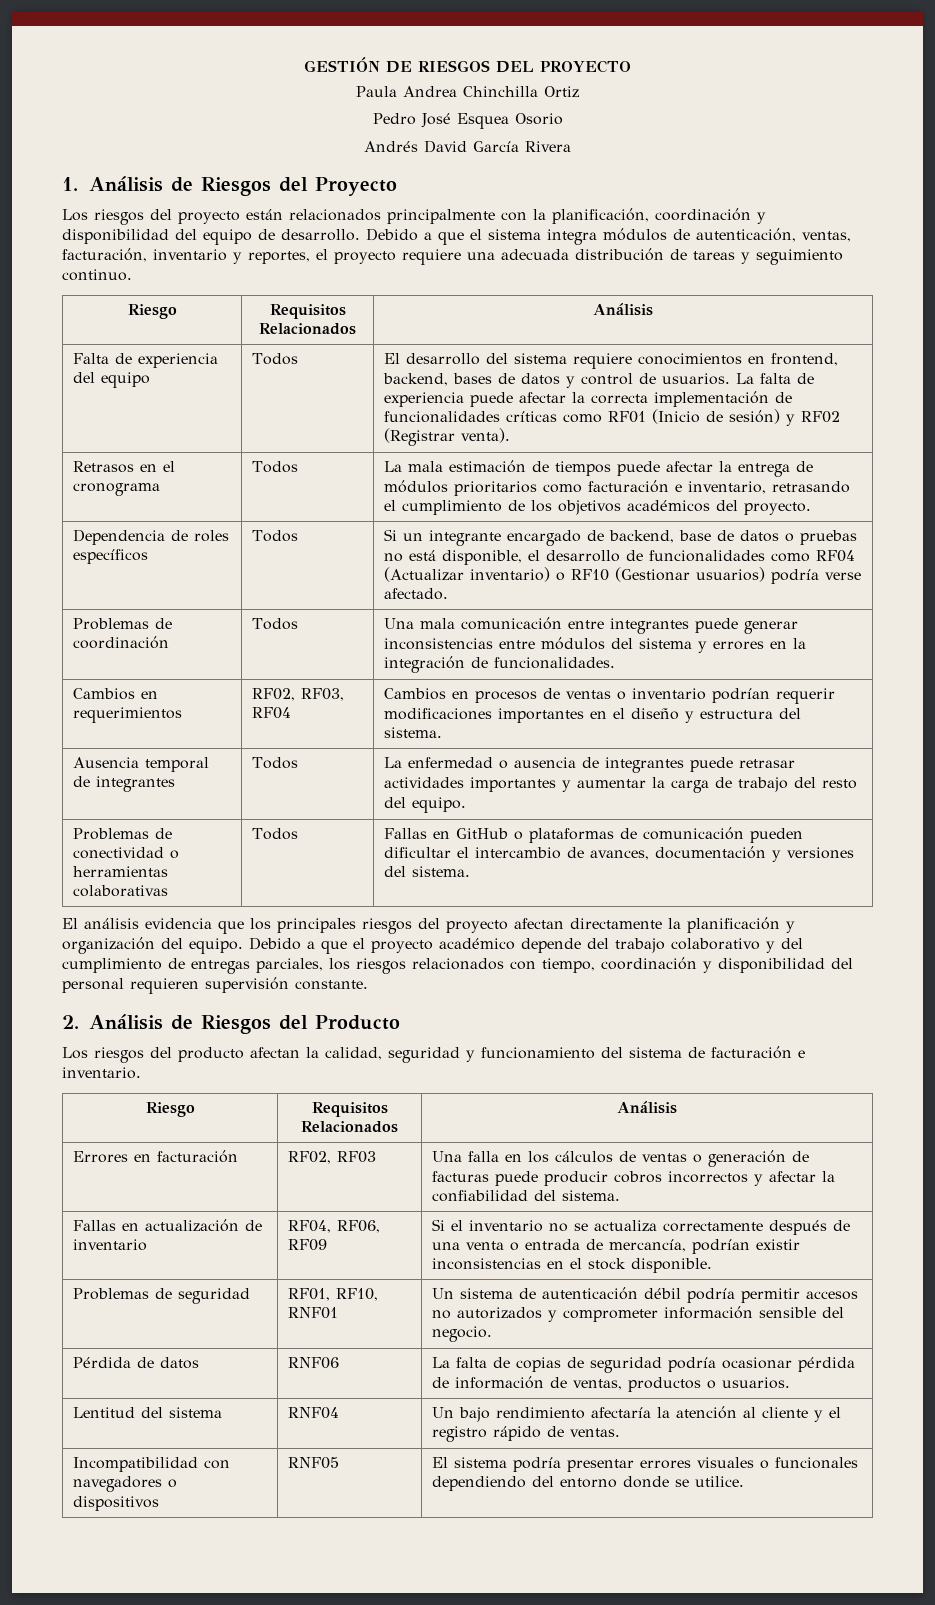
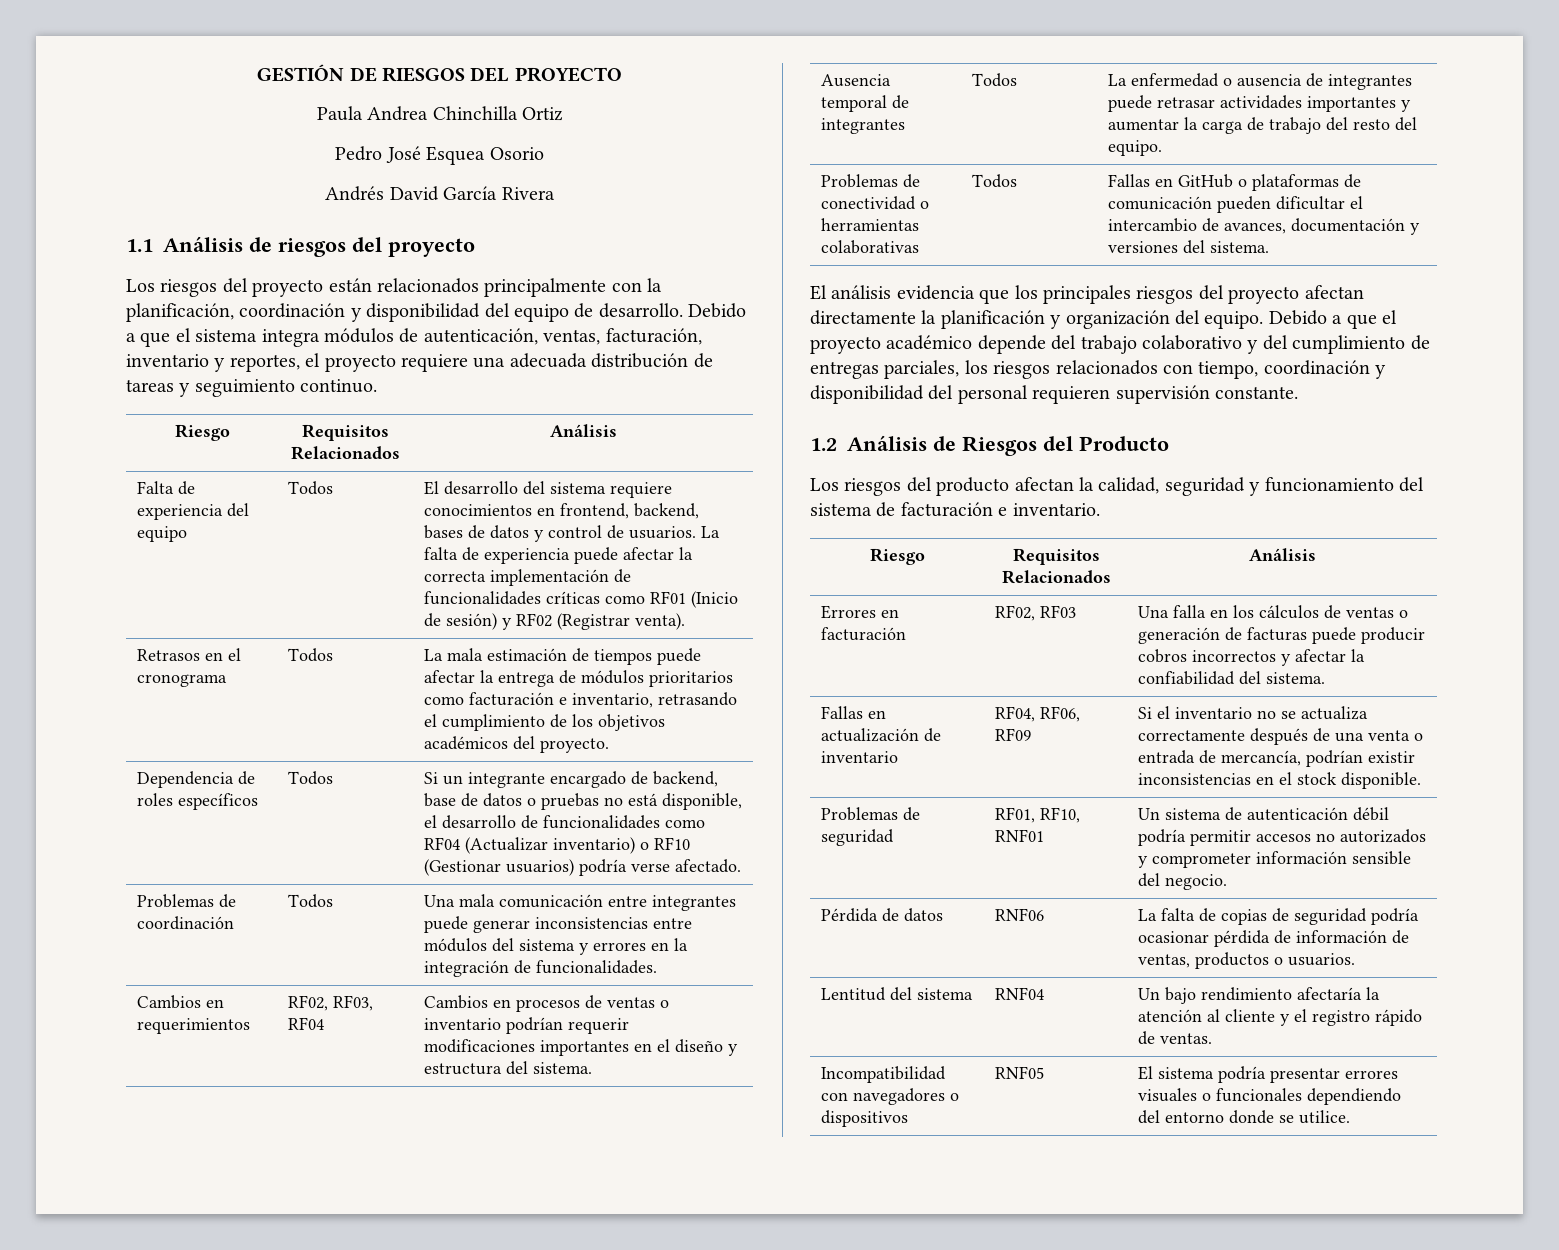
- 1. Análisis de Riesgos del Proyecto
+ 1.1 Análisis de riesgos del proyecto
- 2. Análisis de Riesgos del Producto
+ 1.2 Análisis de Riesgos del Producto

